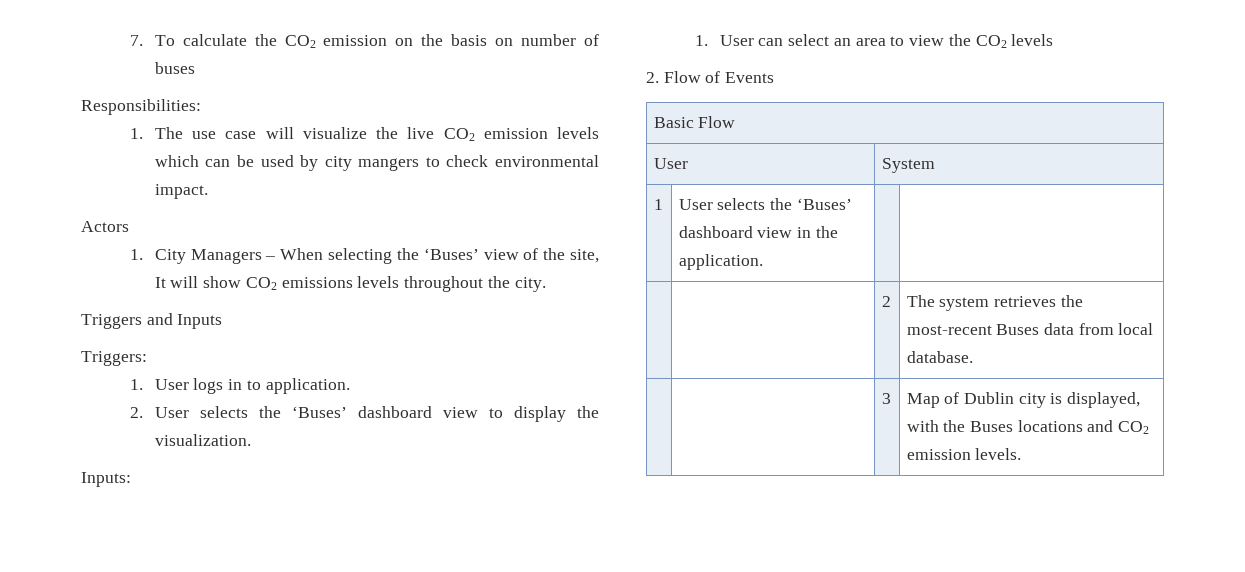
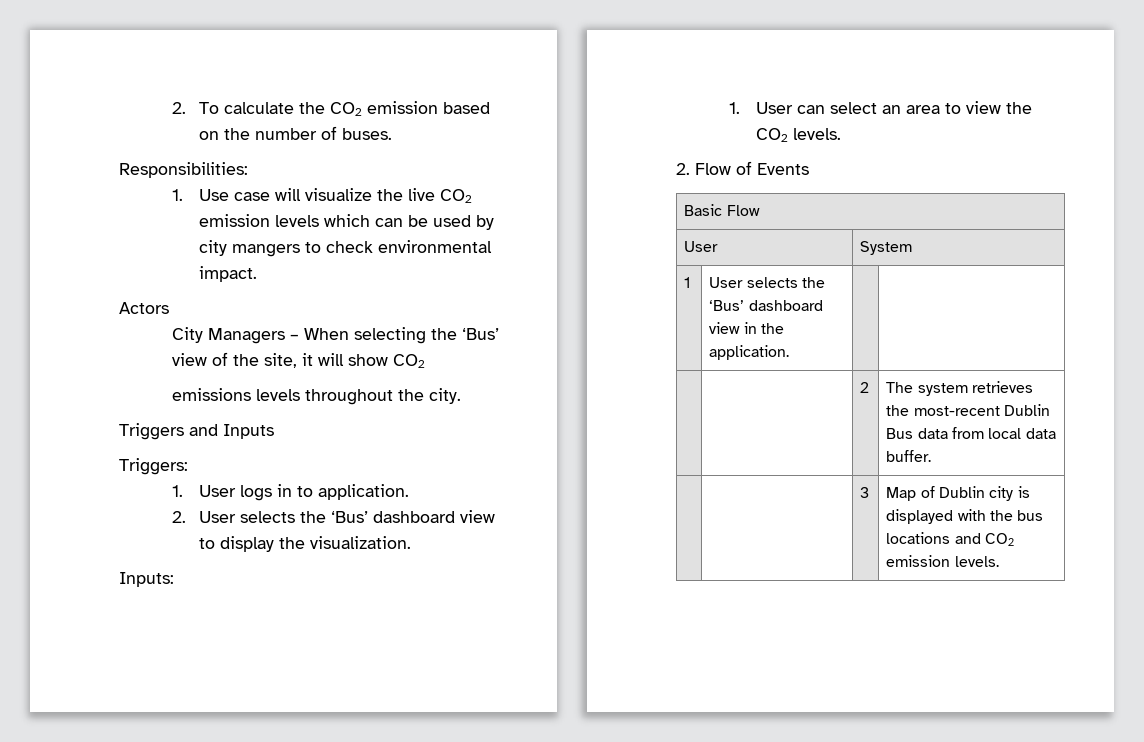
- 7. To calculate the CO2 emission on the basis on number of buses
+ 2. To calculate the CO2 emission based on the number of buses.
- 1. The use case will visualize the live CO2 emission levels which can be used by city mangers to check environmental impact.
+ 1. Use case will visualize the live CO2 emission levels which can be used by city mangers to check environmental impact.
- 1. City Managers – When selecting the ‘Buses’ view of the site, It will show CO2 emissions levels throughout the city.
+ City Managers – When selecting the ‘Bus’ view of the site, it will show CO2
+ emissions levels throughout the city.
- 2. User selects the ‘Buses’ dashboard view to display the visualization.
+ 2. User selects the ‘Bus’ dashboard view to display the visualization.
- 1. User can select an area to view the CO2 levels
+ 1. User can select an area to view the CO2 levels.
- 1 | User selects the ‘Buses’ dashboard view in the application. | |
+ 1 | User selects the ‘Bus’ dashboard view in the application. | |
- | | 2 | The system retrieves the most-recent Buses data from local database.
+ | | 2 | The system retrieves the most-recent Dublin Bus data from local data buffer.
- | | 3 | Map of Dublin city is displayed, with the Buses locations and CO2 emission levels.
+ | | 3 | Map of Dublin city is displayed with the bus locations and CO2 emission levels.

